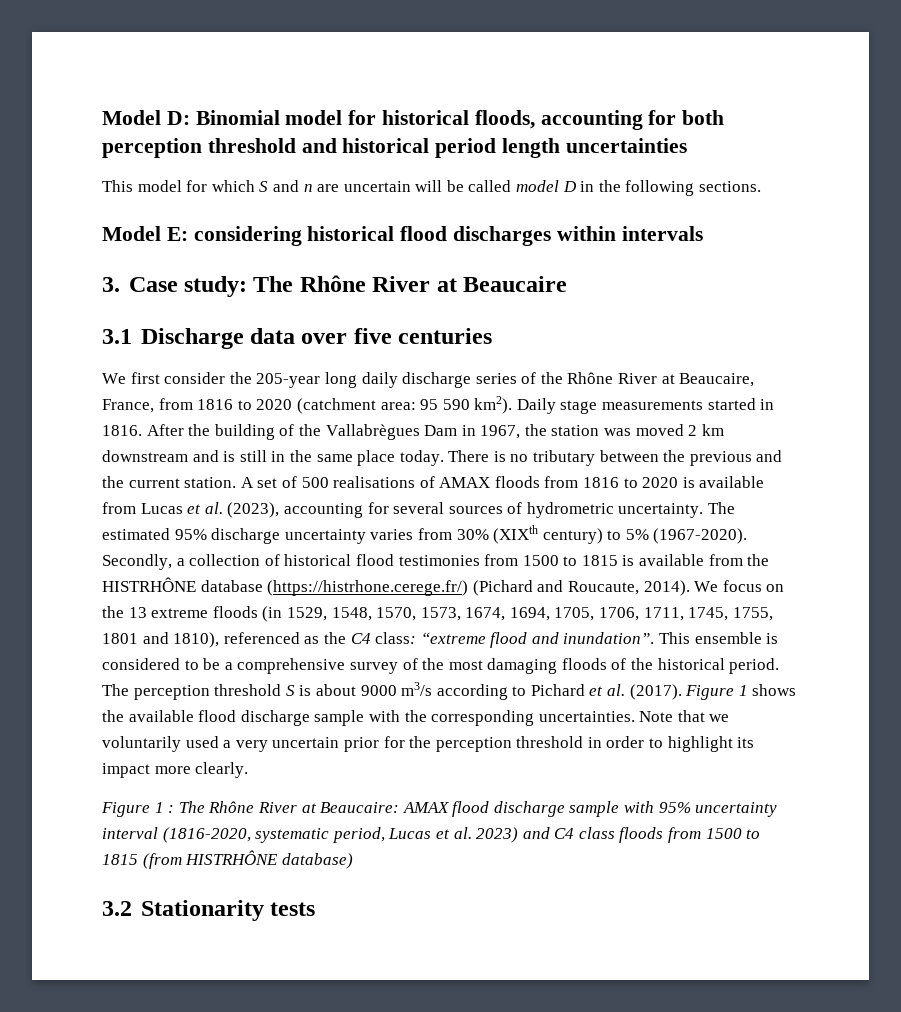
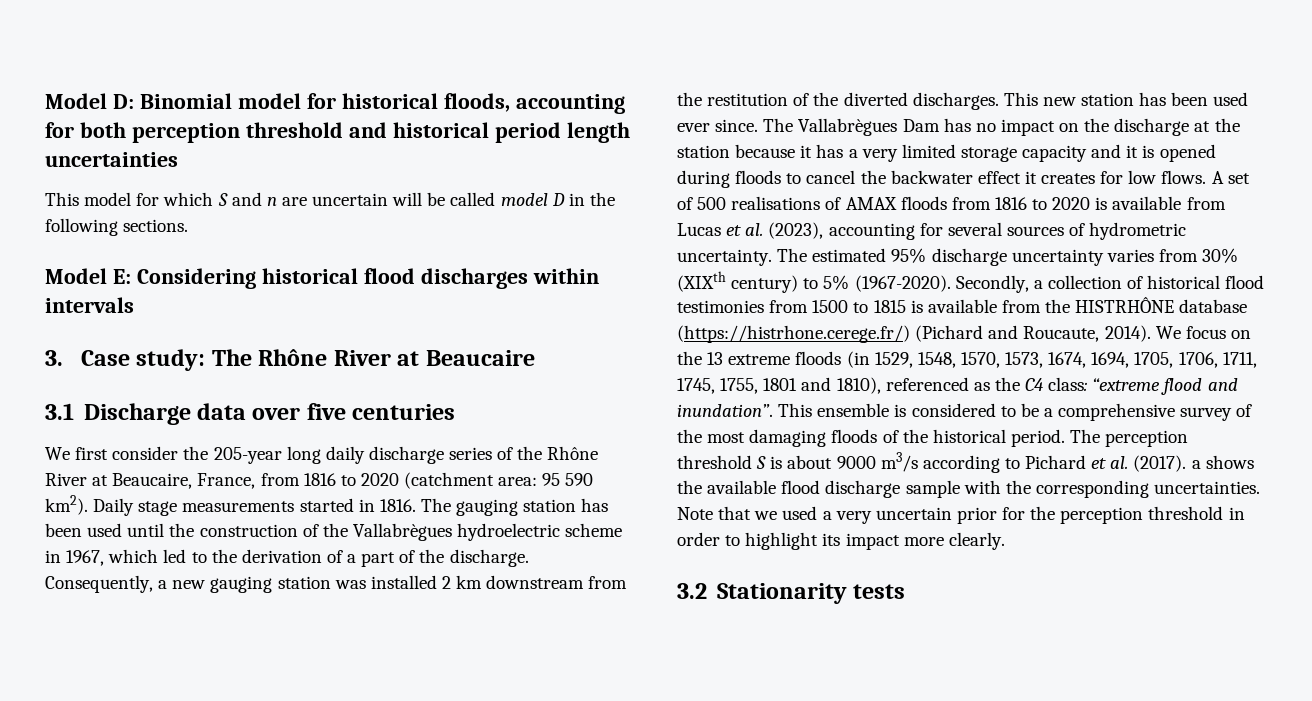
- Model E: considering historical flood discharges within intervals
+ Model E: Considering historical flood discharges within intervals
- After the building of the Vallabrègues Dam in 1967, the station was moved 2 km downstream and is still in the same place today. There is no tributary between the previous and the current station.
+ The gauging station has been used until the construction of the Vallabrègues hydroelectric scheme in 1967, which led to the derivation of a part of the discharge. Consequently, a new gauging station was installed 2 km downstream from the restitution of the diverted discharges. This new station has been used ever since. The Vallabrègues Dam has no impact on the discharge at the station because it has a very limited storage capacity and it is opened during floods to cancel the backwater effect it creates for low flows.
- The perception threshold S is about 9000 m3/s according to Pichard et al. (2017). Figure 1 shows the available flood discharge sample with the corresponding uncertainties.
+ The perception threshold S is about 9000 m3/s according to Pichard et al. (2017). a shows the available flood discharge sample with the corresponding uncertainties.
- Note that we voluntarily used a very uncertain prior for the perception threshold in order to highlight its impact more clearly.
+ Note that we used a very uncertain prior for the perception threshold in order to highlight its impact more clearly.
- Figure 1 : The Rhône River at Beaucaire: AMAX flood discharge sample with 95% uncertainty interval (1816-2020, systematic period, Lucas et al. 2023) and C4 class floods from 1500 to 1815 (from HISTRHÔNE database)

